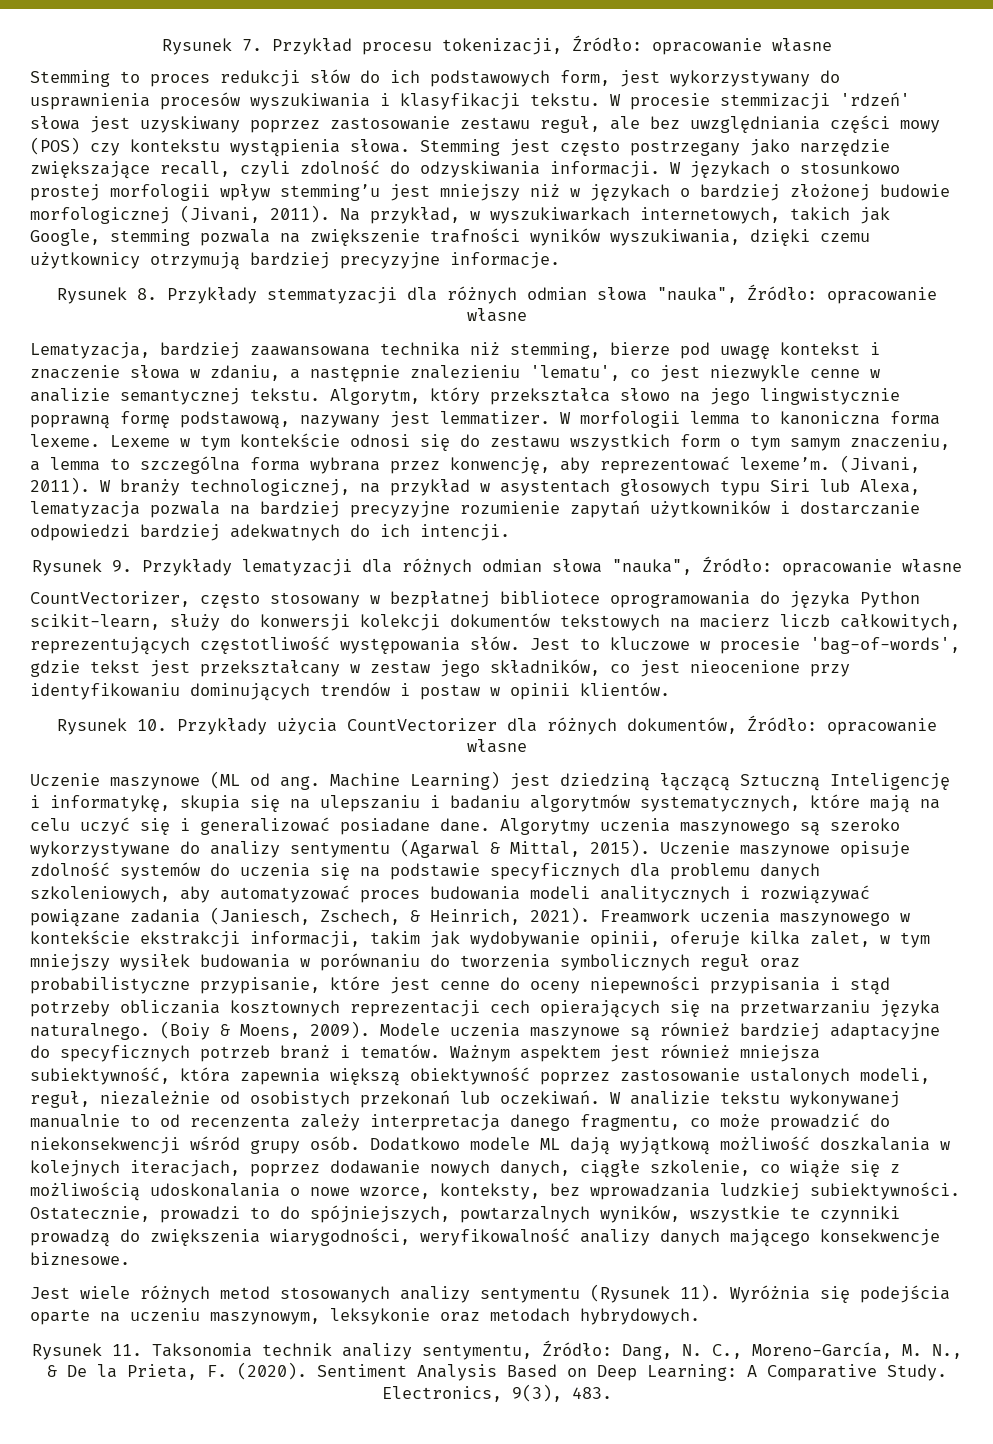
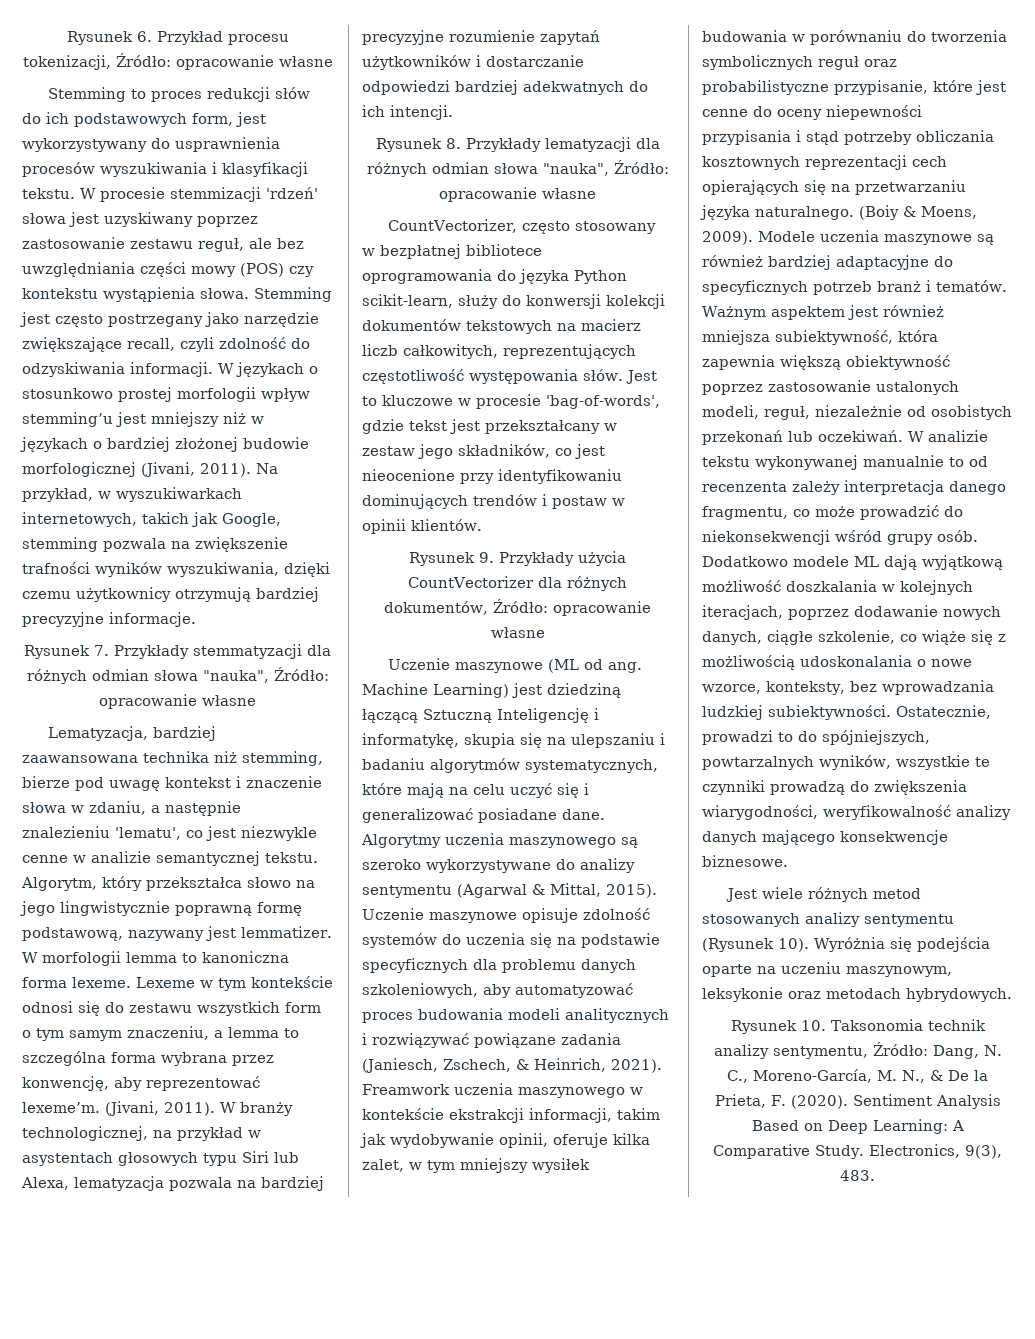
- Rysunek 7. Przykład procesu tokenizacji, Źródło: opracowanie własne
+ Rysunek 6. Przykład procesu tokenizacji, Źródło: opracowanie własne
- Rysunek 8. Przykłady stemmatyzacji dla różnych odmian słowa "nauka", Źródło: opracowanie własne
+ Rysunek 7. Przykłady stemmatyzacji dla różnych odmian słowa "nauka", Źródło: opracowanie własne
- Rysunek 9. Przykłady lematyzacji dla różnych odmian słowa "nauka", Źródło: opracowanie własne
+ Rysunek 8. Przykłady lematyzacji dla różnych odmian słowa "nauka", Źródło: opracowanie własne
- Rysunek 10. Przykłady użycia CountVectorizer dla różnych dokumentów, Źródło: opracowanie własne
+ Rysunek 9. Przykłady użycia CountVectorizer dla różnych dokumentów, Źródło: opracowanie własne
- Jest wiele różnych metod stosowanych analizy sentymentu (Rysunek 11).
+ Jest wiele różnych metod stosowanych analizy sentymentu (Rysunek 10).
- Rysunek 11. Taksonomia technik analizy sentymentu, Źródło: Dang, N. C., Moreno-García, M. N., & De la Prieta, F. (2020).
+ Rysunek 10. Taksonomia technik analizy sentymentu, Źródło: Dang, N. C., Moreno-García, M. N., & De la Prieta, F. (2020).

